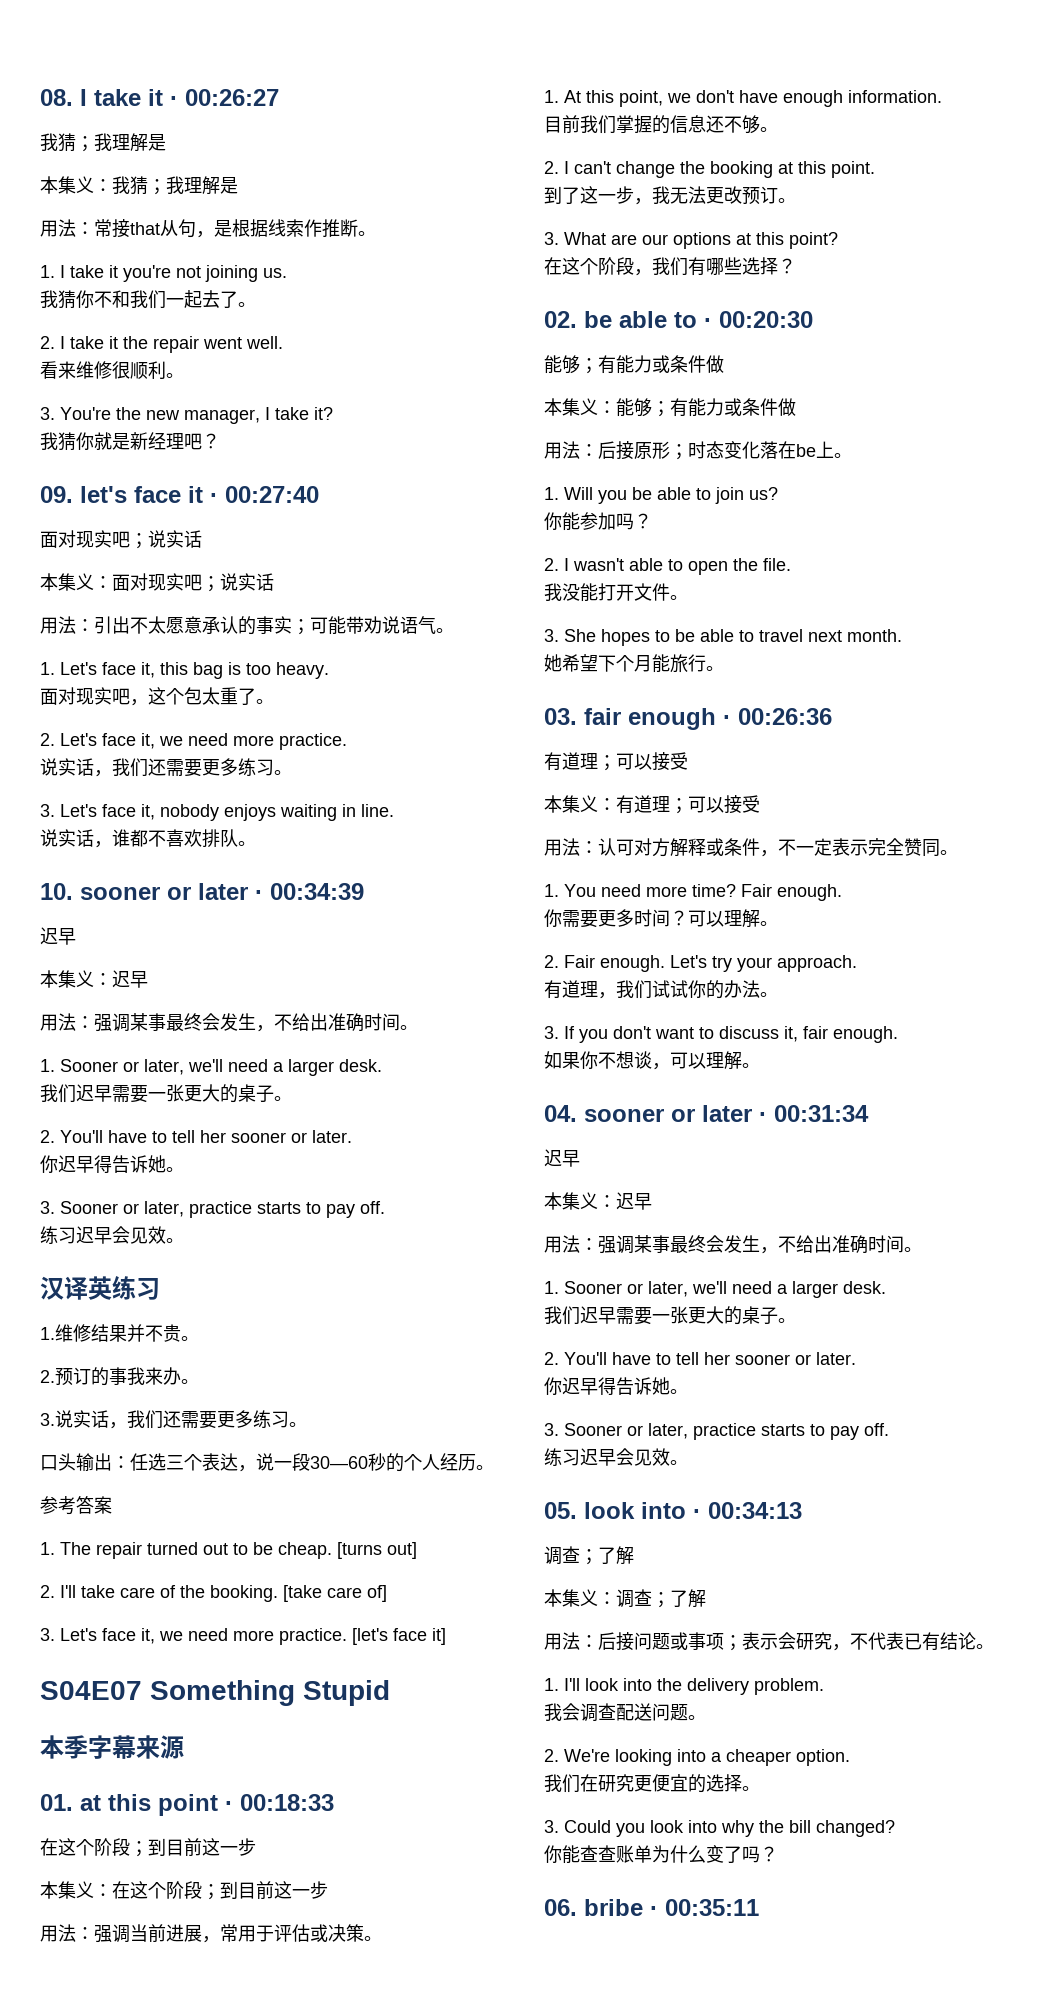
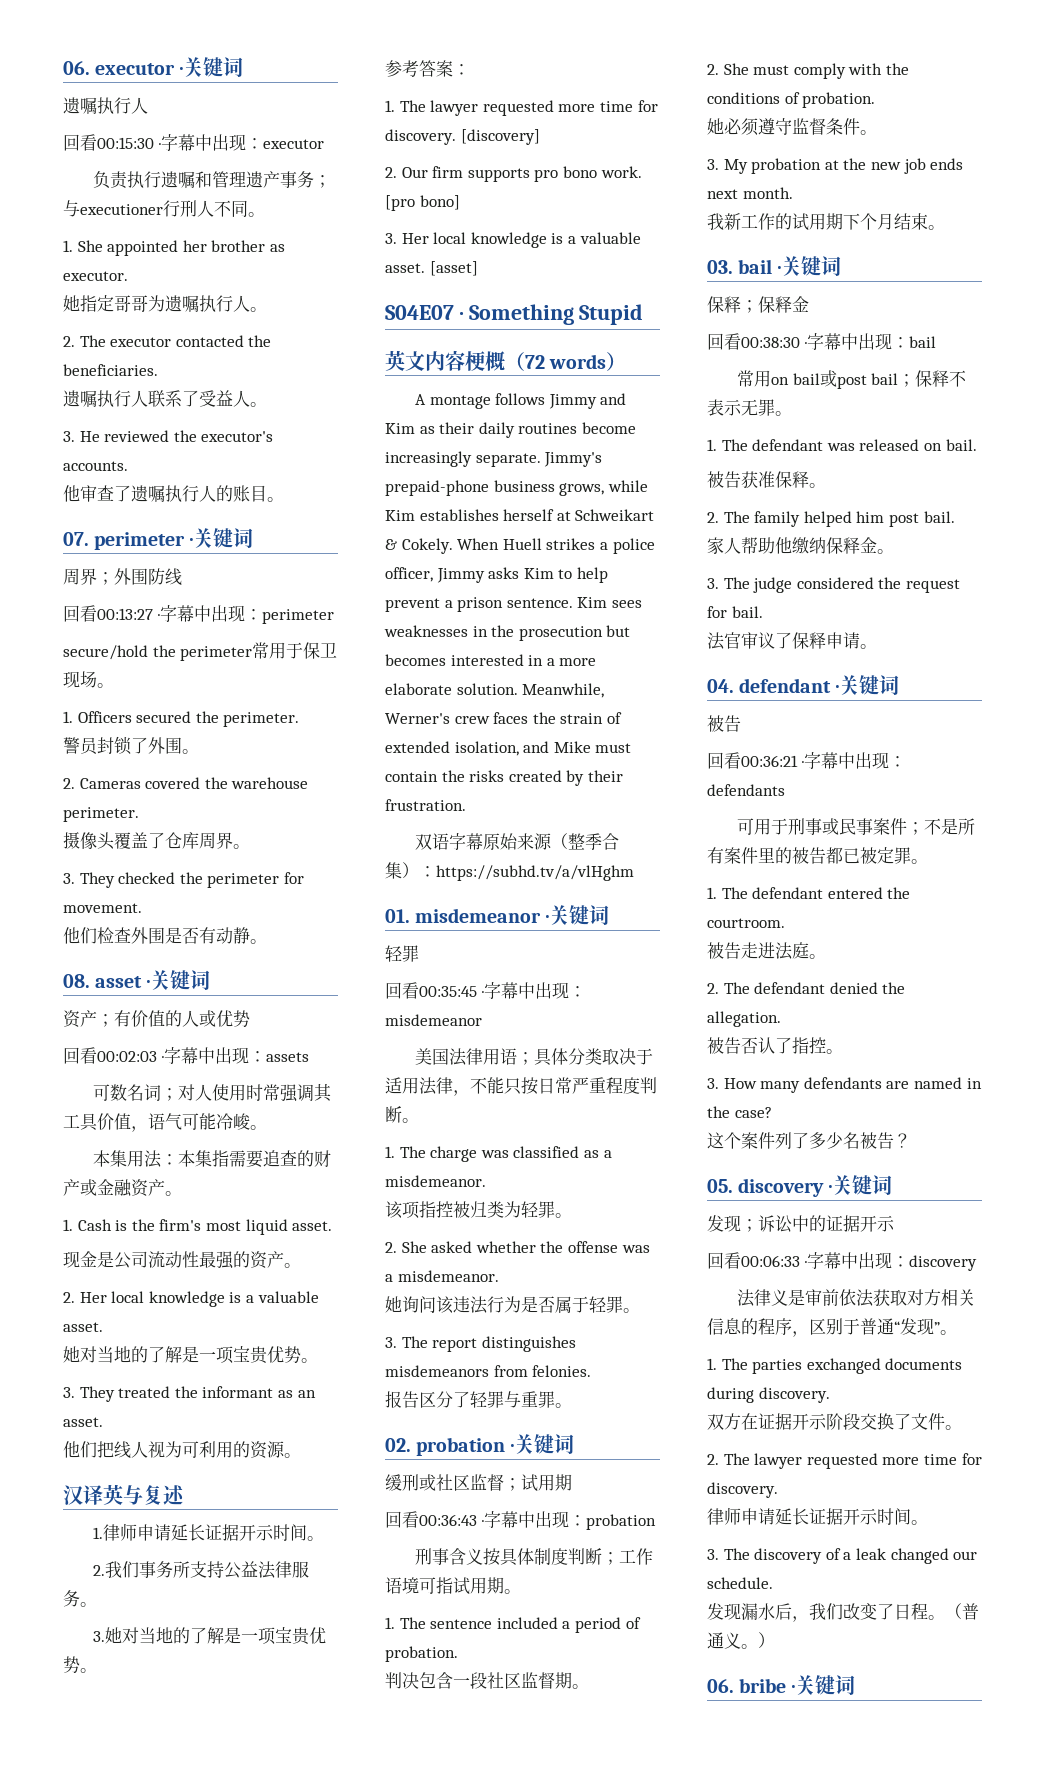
- 08. I take it · 00:26:27
- 我猜；我理解是
- 本集义：我猜；我理解是
- 用法：常接that从句，是根据线索作推断。
- 1. I take it you're not joining us.
- 我猜你不和我们一起去了。
- 2. I take it the repair went well.
- 看来维修很顺利。
- 3. You're the new manager, I take it?
- 我猜你就是新经理吧？
- 09. let's face it · 00:27:40
- 面对现实吧；说实话
- 本集义：面对现实吧；说实话
- 用法：引出不太愿意承认的事实；可能带劝说语气。
- 1. Let's face it, this bag is too heavy.
- 面对现实吧，这个包太重了。
- 2. Let's face it, we need more practice.
- 说实话，我们还需要更多练习。
- 3. Let's face it, nobody enjoys waiting in line.
- 说实话，谁都不喜欢排队。
- 10. sooner or later · 00:34:39
- 迟早
- 本集义：迟早
- 用法：强调某事最终会发生，不给出准确时间。
- 1. Sooner or later, we'll need a larger desk.
- 我们迟早需要一张更大的桌子。
- 2. You'll have to tell her sooner or later.
- 你迟早得告诉她。
- 3. Sooner or later, practice starts to pay off.
- 练习迟早会见效。
+ 06. executor ·关键词
+ 遗嘱执行人
+ 回看00:15:30 ·字幕中出现：executor
+ 负责执行遗嘱和管理遗产事务；与executioner行刑人不同。
+ 1. She appointed her brother as executor.
+ 她指定哥哥为遗嘱执行人。
+ 2. The executor contacted the beneficiaries.
+ 遗嘱执行人联系了受益人。
+ 3. He reviewed the executor's accounts.
+ 他审查了遗嘱执行人的账目。
+ 07. perimeter ·关键词
+ 周界；外围防线
+ 回看00:13:27 ·字幕中出现：perimeter
+ secure/hold the perimeter常用于保卫现场。
+ 1. Officers secured the perimeter.
+ 警员封锁了外围。
+ 2. Cameras covered the warehouse perimeter.
+ 摄像头覆盖了仓库周界。
+ 3. They checked the perimeter for movement.
+ 他们检查外围是否有动静。
+ 08. asset ·关键词
+ 资产；有价值的人或优势
+ 回看00:02:03 ·字幕中出现：assets
+ 可数名词；对人使用时常强调其工具价值，语气可能冷峻。
+ 本集用法：本集指需要追查的财产或金融资产。
+ 1. Cash is the firm's most liquid asset.
+ 现金是公司流动性最强的资产。
+ 2. Her local knowledge is a valuable asset.
+ 她对当地的了解是一项宝贵优势。
+ 3. They treated the informant as an asset.
+ 他们把线人视为可利用的资源。
- 汉译英练习
- 1.维修结果并不贵。
- 2.预订的事我来办。
- 3.说实话，我们还需要更多练习。
- 口头输出：任选三个表达，说一段30—60秒的个人经历。
+ 汉译英与复述
+ 1.律师申请延长证据开示时间。
+ 2.我们事务所支持公益法律服务。
+ 3.她对当地的了解是一项宝贵优势。
- 参考答案
- 1. The repair turned out to be cheap. [turns out]
- 2. I'll take care of the booking. [take care of]
- 3. Let's face it, we need more practice. [let's face it]
+ 参考答案：
+ 1. The lawyer requested more time for discovery. [discovery]
+ 2. Our firm supports pro bono work. [pro bono]
+ 3. Her local knowledge is a valuable asset. [asset]
- S04E07 Something Stupid
+ S04E07 · Something Stupid
- 本季字幕来源
- 01. at this point · 00:18:33
- 在这个阶段；到目前这一步
- 本集义：在这个阶段；到目前这一步
- 用法：强调当前进展，常用于评估或决策。
- 1. At this point, we don't have enough information.
- 目前我们掌握的信息还不够。
- 2. I can't change the booking at this point.
- 到了这一步，我无法更改预订。
- 3. What are our options at this point?
- 在这个阶段，我们有哪些选择？
- 02. be able to · 00:20:30
- 能够；有能力或条件做
- 本集义：能够；有能力或条件做
- 用法：后接原形；时态变化落在be上。
- 1. Will you be able to join us?
- 你能参加吗？
- 2. I wasn't able to open the file.
- 我没能打开文件。
- 3. She hopes to be able to travel next month.
- 她希望下个月能旅行。
- 03. fair enough · 00:26:36
- 有道理；可以接受
- 本集义：有道理；可以接受
- 用法：认可对方解释或条件，不一定表示完全赞同。
- 1. You need more time? Fair enough.
- 你需要更多时间？可以理解。
- 2. Fair enough. Let's try your approach.
- 有道理，我们试试你的办法。
- 3. If you don't want to discuss it, fair enough.
- 如果你不想谈，可以理解。
- 04. sooner or later · 00:31:34
- 迟早
- 本集义：迟早
- 用法：强调某事最终会发生，不给出准确时间。
- 1. Sooner or later, we'll need a larger desk.
- 我们迟早需要一张更大的桌子。
- 2. You'll have to tell her sooner or later.
- 你迟早得告诉她。
- 3. Sooner or later, practice starts to pay off.
- 练习迟早会见效。
- 05. look into · 00:34:13
- 调查；了解
- 本集义：调查；了解
- 用法：后接问题或事项；表示会研究，不代表已有结论。
- 1. I'll look into the delivery problem.
- 我会调查配送问题。
- 2. We're looking into a cheaper option.
- 我们在研究更便宜的选择。
- 3. Could you look into why the bill changed?
- 你能查查账单为什么变了吗？
+ 英文内容梗概（72 words）
+ A montage follows Jimmy and Kim as their daily routines become increasingly separate. Jimmy's prepaid-phone business grows, while Kim establishes herself at Schweikart & Cokely. When Huell strikes a police officer, Jimmy asks Kim to help prevent a prison sentence. Kim sees weaknesses in the prosecution but becomes interested in a more elaborate solution. Meanwhile, Werner's crew faces the strain of extended isolation, and Mike must contain the risks created by their frustration.
+ 双语字幕原始来源（整季合集）：https://subhd.tv/a/vlHghm
+ 01. misdemeanor ·关键词
+ 轻罪
+ 回看00:35:45 ·字幕中出现：misdemeanor
+ 美国法律用语；具体分类取决于适用法律，不能只按日常严重程度判断。
+ 1. The charge was classified as a misdemeanor.
+ 该项指控被归类为轻罪。
+ 2. She asked whether the offense was a misdemeanor.
+ 她询问该违法行为是否属于轻罪。
+ 3. The report distinguishes misdemeanors from felonies.
+ 报告区分了轻罪与重罪。
+ 02. probation ·关键词
+ 缓刑或社区监督；试用期
+ 回看00:36:43 ·字幕中出现：probation
+ 刑事含义按具体制度判断；工作语境可指试用期。
+ 1. The sentence included a period of probation.
+ 判决包含一段社区监督期。
+ 2. She must comply with the conditions of probation.
+ 她必须遵守监督条件。
+ 3. My probation at the new job ends next month.
+ 我新工作的试用期下个月结束。
+ 03. bail ·关键词
+ 保释；保释金
+ 回看00:38:30 ·字幕中出现：bail
+ 常用on bail或post bail；保释不表示无罪。
+ 1. The defendant was released on bail.
+ 被告获准保释。
+ 2. The family helped him post bail.
+ 家人帮助他缴纳保释金。
+ 3. The judge considered the request for bail.
+ 法官审议了保释申请。
+ 04. defendant ·关键词
+ 被告
+ 回看00:36:21 ·字幕中出现：defendants
+ 可用于刑事或民事案件；不是所有案件里的被告都已被定罪。
+ 1. The defendant entered the courtroom.
+ 被告走进法庭。
+ 2. The defendant denied the allegation.
+ 被告否认了指控。
+ 3. How many defendants are named in the case?
+ 这个案件列了多少名被告？
+ 05. discovery ·关键词
+ 发现；诉讼中的证据开示
+ 回看00:06:33 ·字幕中出现：discovery
+ 法律义是审前依法获取对方相关信息的程序，区别于普通“发现”。
+ 1. The parties exchanged documents during discovery.
+ 双方在证据开示阶段交换了文件。
+ 2. The lawyer requested more time for discovery.
+ 律师申请延长证据开示时间。
+ 3. The discovery of a leak changed our schedule.
+ 发现漏水后，我们改变了日程。（普通义。）
- 06. bribe · 00:35:11
+ 06. bribe ·关键词

